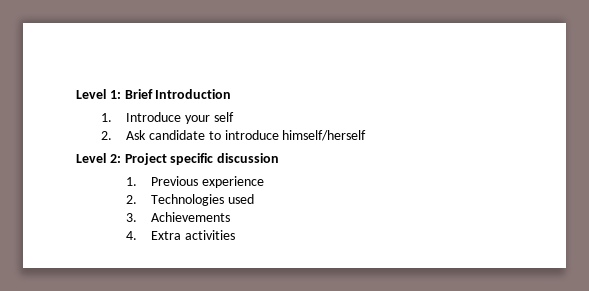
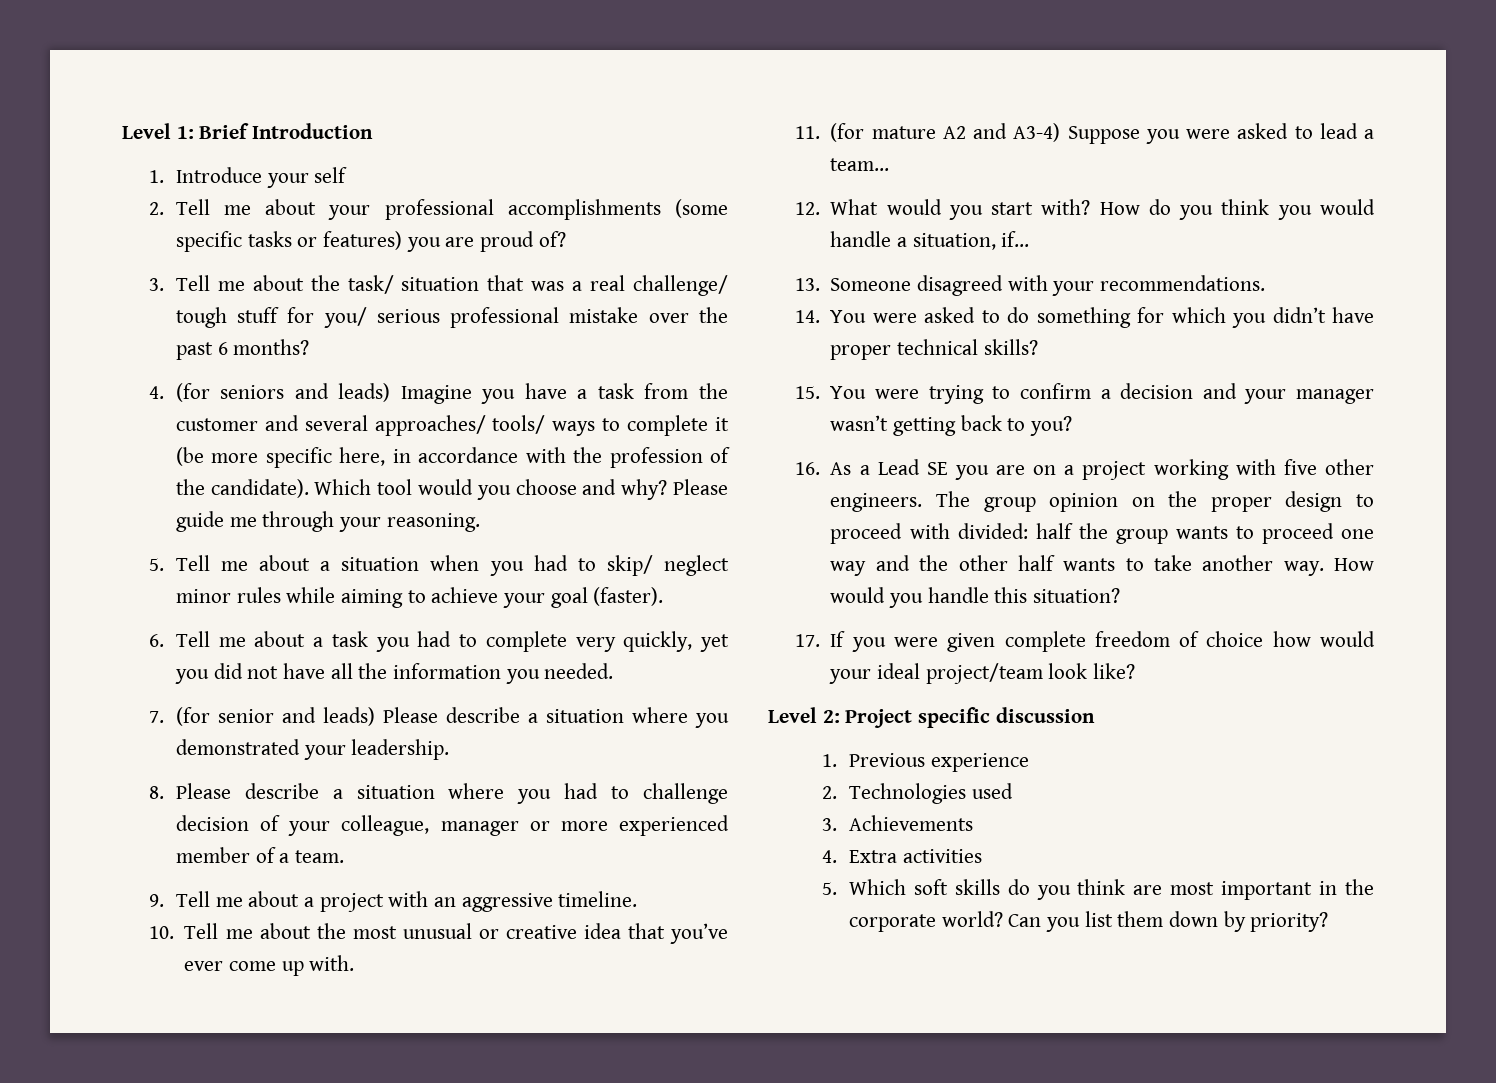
- 2. Ask candidate to introduce himself/herself
+ 2. Tell me about your professional accomplishments (some specific tasks or features) you are proud of?
+ 3. Tell me about the task/ situation that was a real challenge/ tough stuff for you/ serious professional mistake over the past 6 months?
+ 4. (for seniors and leads) Imagine you have a task from the customer and several approaches/ tools/ ways to complete it (be more specific here, in accordance with the profession of the candidate). Which tool would you choose and why? Please guide me through your reasoning.
+ 5. Tell me about a situation when you had to skip/ neglect minor rules while aiming to achieve your goal (faster).
+ 6. Tell me about a task you had to complete very quickly, yet you did not have all the information you needed.
+ 7. (for senior and leads) Please describe a situation where you demonstrated your leadership.
+ 8. Please describe a situation where you had to challenge decision of your colleague, manager or more experienced member of a team.
+ 9. Tell me about a project with an aggressive timeline.
+ 10. Tell me about the most unusual or creative idea that you’ve ever come up with.
+ 11. (for mature A2 and A3-4) Suppose you were asked to lead a team…
+ 12. What would you start with? How do you think you would handle a situation, if…
+ 13. Someone disagreed with your recommendations.
+ 14. You were asked to do something for which you didn’t have proper technical skills?
+ 15. You were trying to confirm a decision and your manager wasn’t getting back to you?
+ 16. As a Lead SE you are on a project working with five other engineers. The group opinion on the proper design to proceed with divided: half the group wants to proceed one way and the other half wants to take another way. How would you handle this situation?
+ 17. If you were given complete freedom of choice how would your ideal project/team look like?
+ 5. Which soft skills do you think are most important in the corporate world? Can you list them down by priority?

